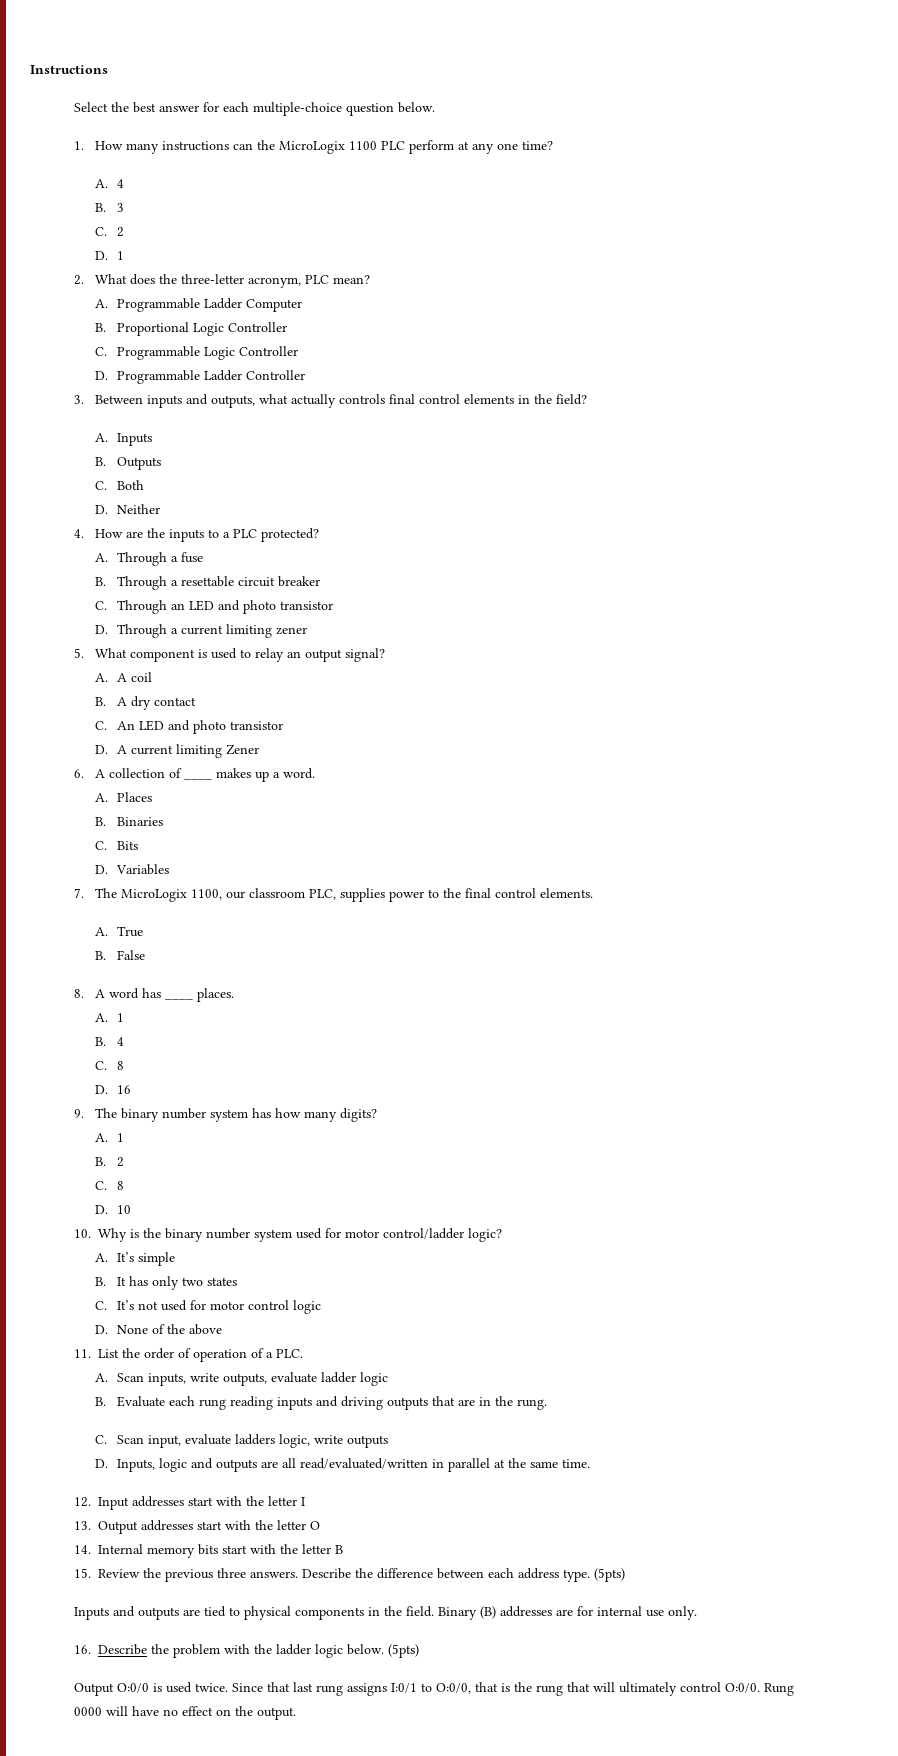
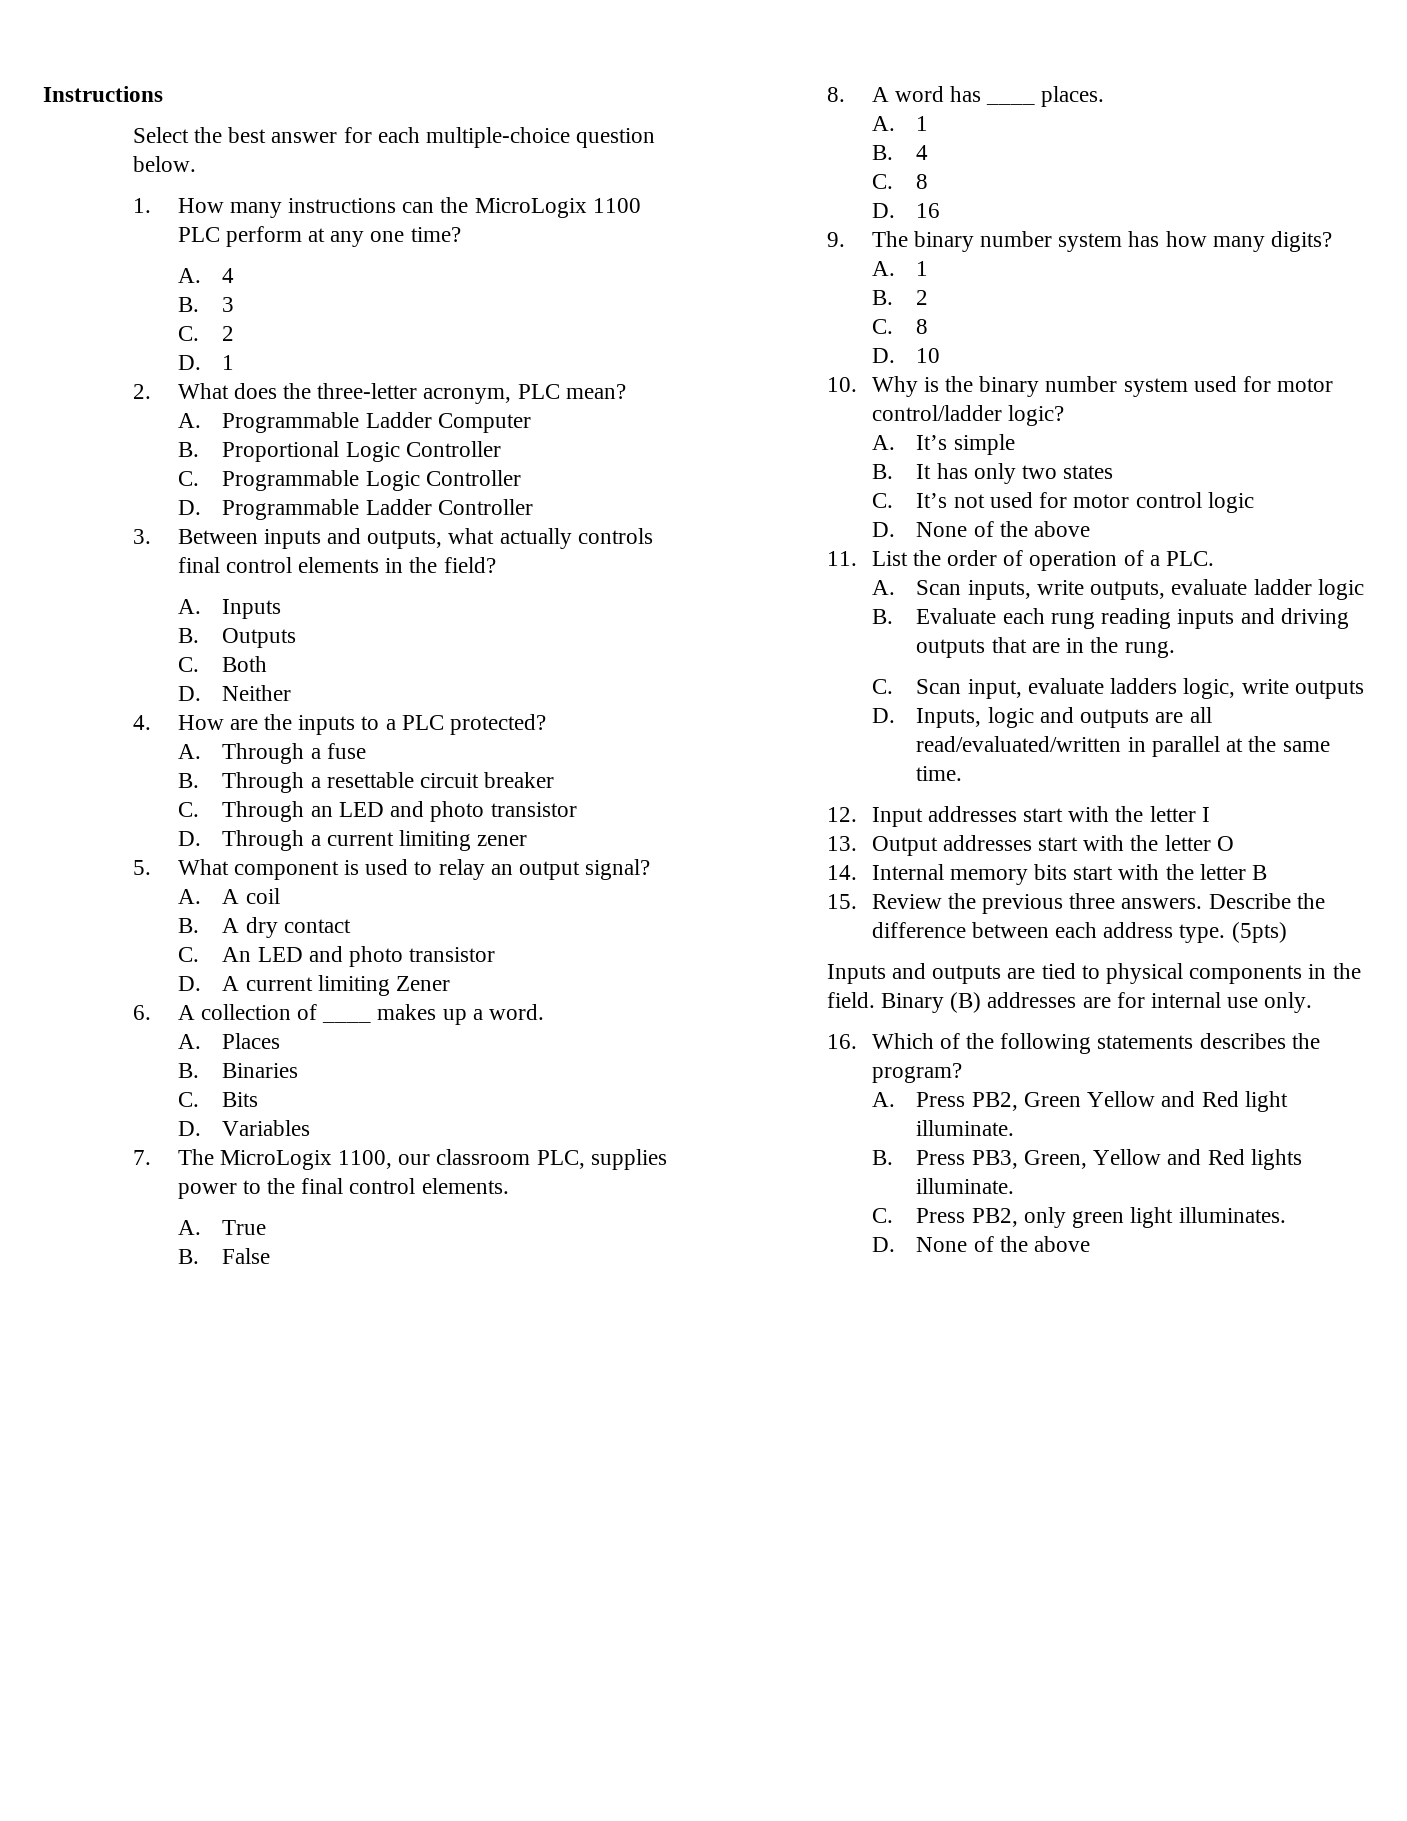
- 16. Describe the problem with the ladder logic below. (5pts)
- Output O:0/0 is used twice. Since that last rung assigns I:0/1 to O:0/0, that is the rung that will ultimately control O:0/0. Rung 0000 will have no effect on the output.
+ 16. Which of the following statements describes the program?
+ A. Press PB2, Green Yellow and Red light illuminate.
+ B. Press PB3, Green, Yellow and Red lights illuminate.
+ C. Press PB2, only green light illuminates.
+ D. None of the above

